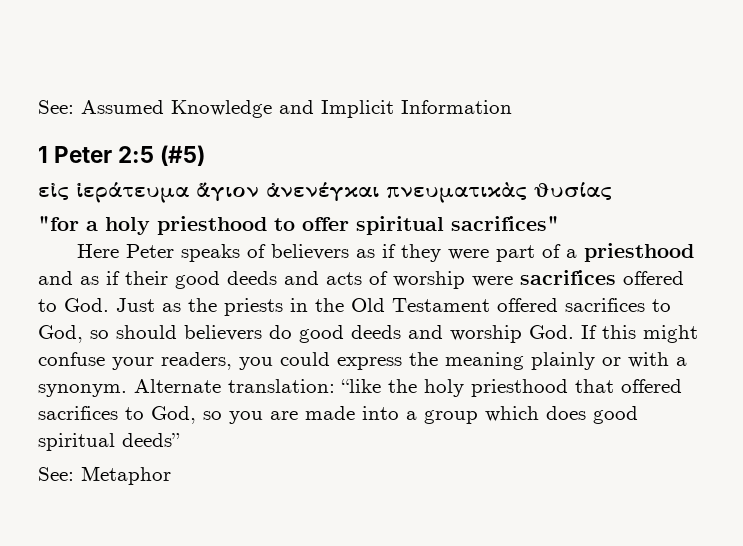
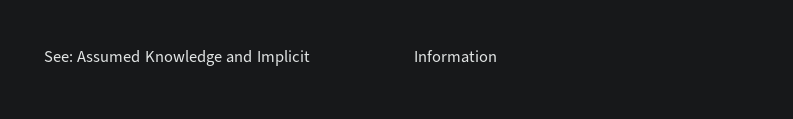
- 1 Peter 2:5 (#5)
- εἰς ἱεράτευμα ἅγιον ἀνενέγκαι πνευματικὰς θυσίας
- "for a holy priesthood to offer spiritual sacrifices"
- Here Peter speaks of believers as if they were part of a priesthood and as if their good deeds and acts of worship were sacrifices offered to God. Just as the priests in the Old Testament offered sacrifices to God, so should believers do good deeds and worship God. If this might confuse your readers, you could express the meaning plainly or with a synonym. Alternate translation: “like the holy priesthood that offered sacrifices to God, so you are made into a group which does good spiritual deeds”
- See: Metaphor

